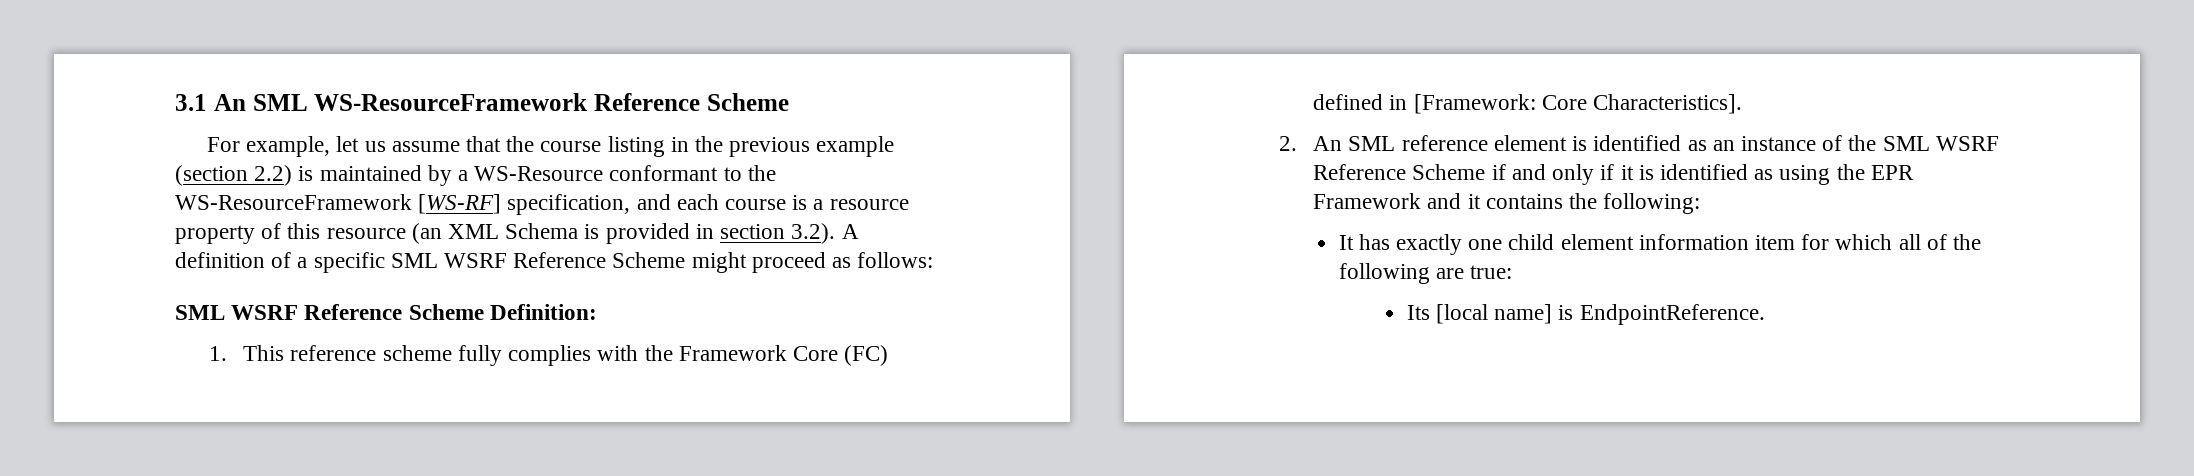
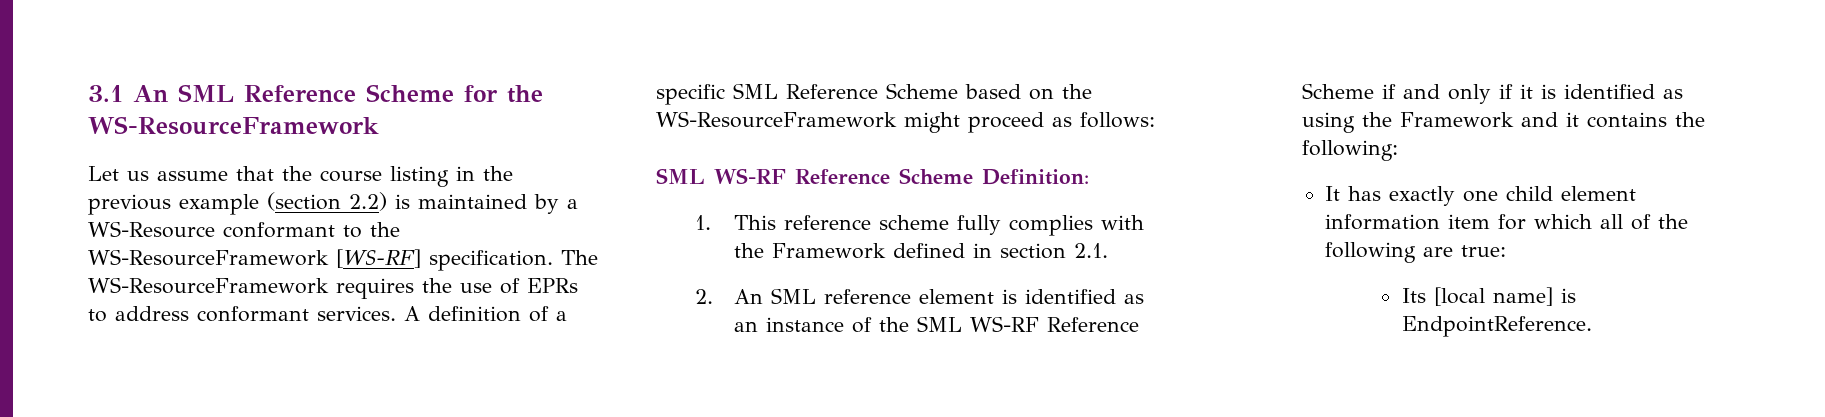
- 3.1 An SML WS-ResourceFramework Reference Scheme
- For example, let us assume that the course listing in the previous example (section 2.2) is maintained by a WS-Resource conformant to the WS-ResourceFramework [WS-RF] specification, and each course is a resource property of this resource (an XML Schema is provided in section 3.2). A definition of a specific SML WSRF Reference Scheme might proceed as follows:
+ 3.1 An SML Reference Scheme for the WS-ResourceFramework
+ Let us assume that the course listing in the previous example (section 2.2) is maintained by a WS-Resource conformant to the WS-ResourceFramework [WS-RF] specification. The WS-ResourceFramework requires the use of EPRs to address conformant services. A definition of a specific SML Reference Scheme based on the WS-ResourceFramework might proceed as follows:
- SML WSRF Reference Scheme Definition:
+ SML WS-RF Reference Scheme Definition:
- 1. This reference scheme fully complies with the Framework Core (FC) defined in [Framework: Core Characteristics].
+ 1. This reference scheme fully complies with the Framework defined in section 2.1.
- 2. An SML reference element is identified as an instance of the SML WSRF Reference Scheme if and only if it is identified as using the EPR Framework and it contains the following:
+ 2. An SML reference element is identified as an instance of the SML WS-RF Reference Scheme if and only if it is identified as using the Framework and it contains the following:

